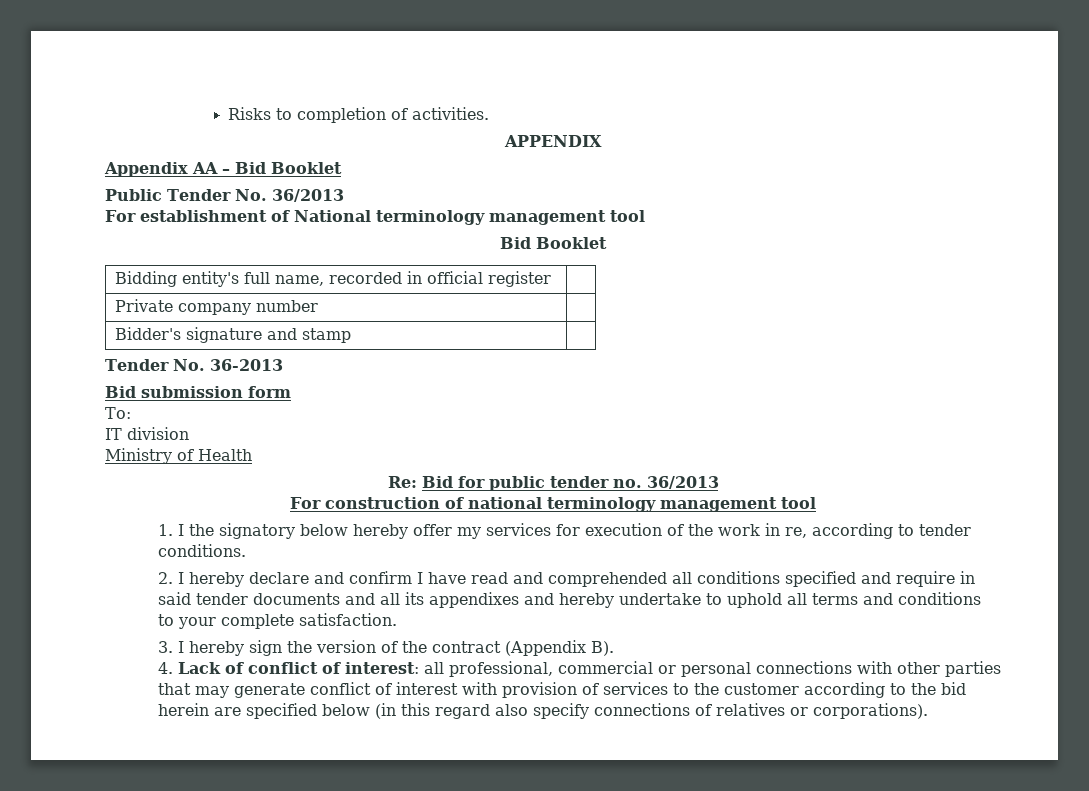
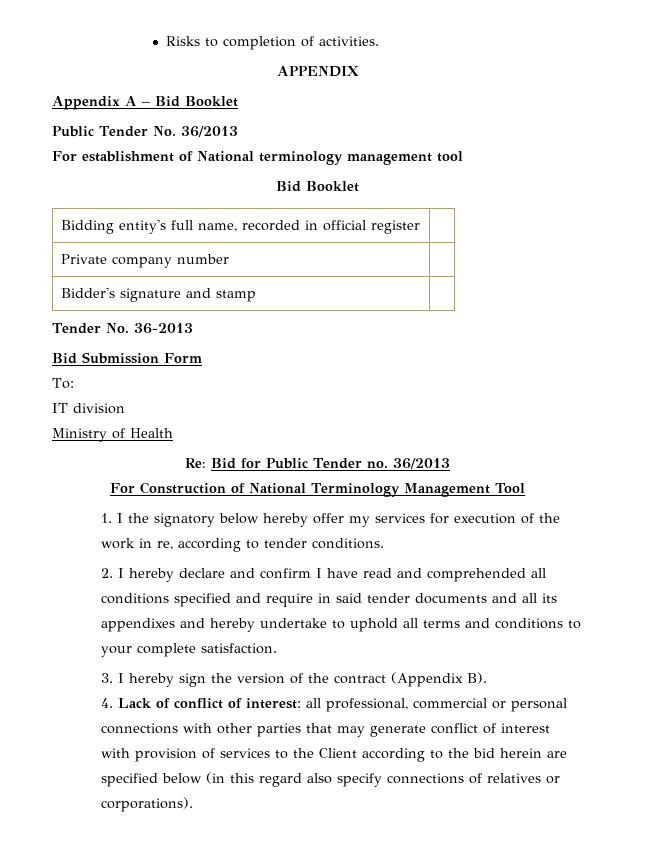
- Appendix AA – Bid Booklet
+ Appendix A – Bid Booklet
- Bid submission form
+ Bid Submission Form
- Re: Bid for public tender no. 36/2013
+ Re: Bid for Public Tender no. 36/2013
- For construction of national terminology management tool
+ For Construction of National Terminology Management Tool
- 4. Lack of conflict of interest: all professional, commercial or personal connections with other parties that may generate conflict of interest with provision of services to the customer according to the bid herein are specified below (in this regard also specify connections of relatives or corporations).
+ 4. Lack of conflict of interest: all professional, commercial or personal connections with other parties that may generate conflict of interest with provision of services to the Client according to the bid herein are specified below (in this regard also specify connections of relatives or corporations).

